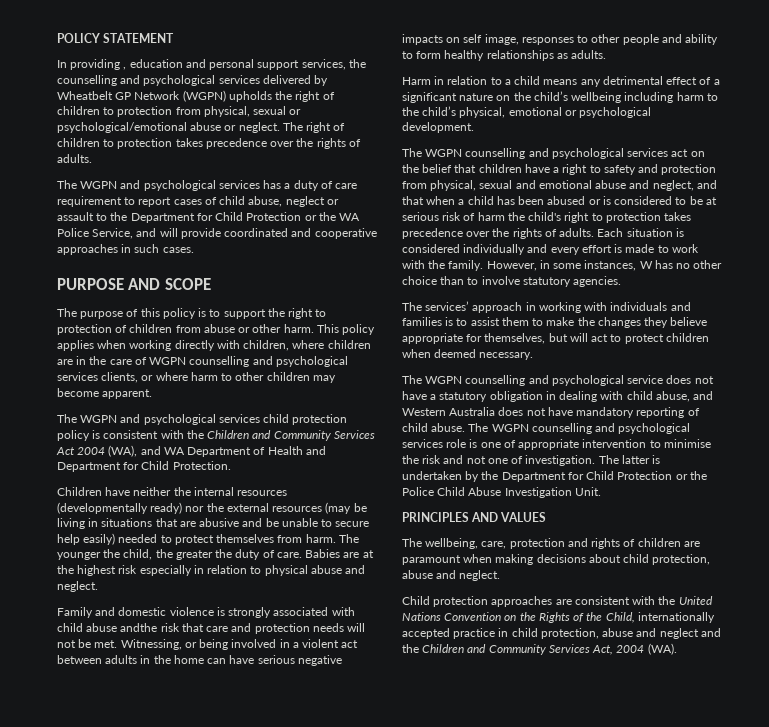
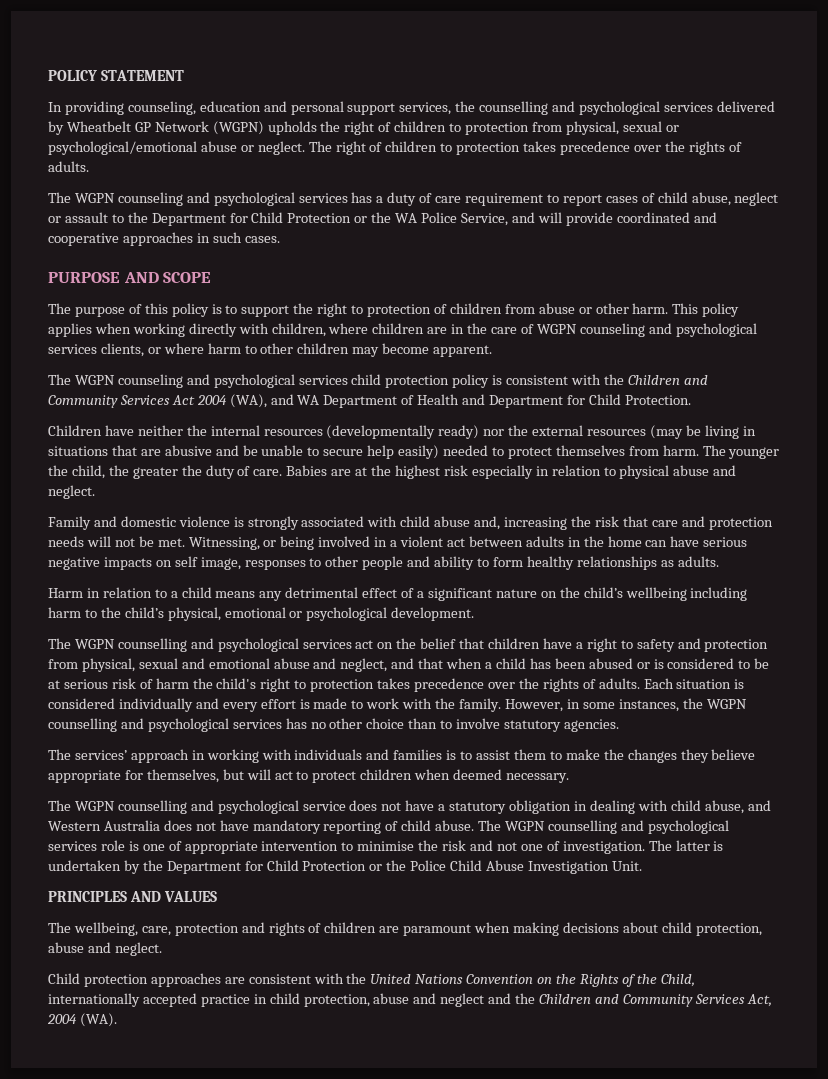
- In providing , education and personal support services, the counselling and psychological services delivered by Wheatbelt GP Network (WGPN) upholds the right of children to protection from physical, sexual or psychological/emotional abuse or neglect.
+ In providing counseling, education and personal support services, the counselling and psychological services delivered by Wheatbelt GP Network (WGPN) upholds the right of children to protection from physical, sexual or psychological/emotional abuse or neglect.
- The WGPN and psychological services has a duty of care requirement to report cases of child abuse, neglect or assault to the Department for Child Protection or the WA Police Service, and will provide coordinated and cooperative approaches in such cases.
+ The WGPN counseling and psychological services has a duty of care requirement to report cases of child abuse, neglect or assault to the Department for Child Protection or the WA Police Service, and will provide coordinated and cooperative approaches in such cases.
- This policy applies when working directly with children, where children are in the care of WGPN counselling and psychological services clients, or where harm to other children may become apparent.
+ This policy applies when working directly with children, where children are in the care of WGPN counseling and psychological services clients, or where harm to other children may become apparent.
- The WGPN and psychological services child protection policy is consistent with the Children and Community Services Act 2004 (WA), and WA Department of Health and Department for Child Protection.
+ The WGPN counseling and psychological services child protection policy is consistent with the Children and Community Services Act 2004 (WA), and WA Department of Health and Department for Child Protection.
- Family and domestic violence is strongly associated with child abuse andthe risk that care and protection needs will not be met.
+ Family and domestic violence is strongly associated with child abuse and, increasing the risk that care and protection needs will not be met.
- However, in some instances, W has no other choice than to involve statutory agencies.
+ However, in some instances, the WGPN counselling and psychological services has no other choice than to involve statutory agencies.

